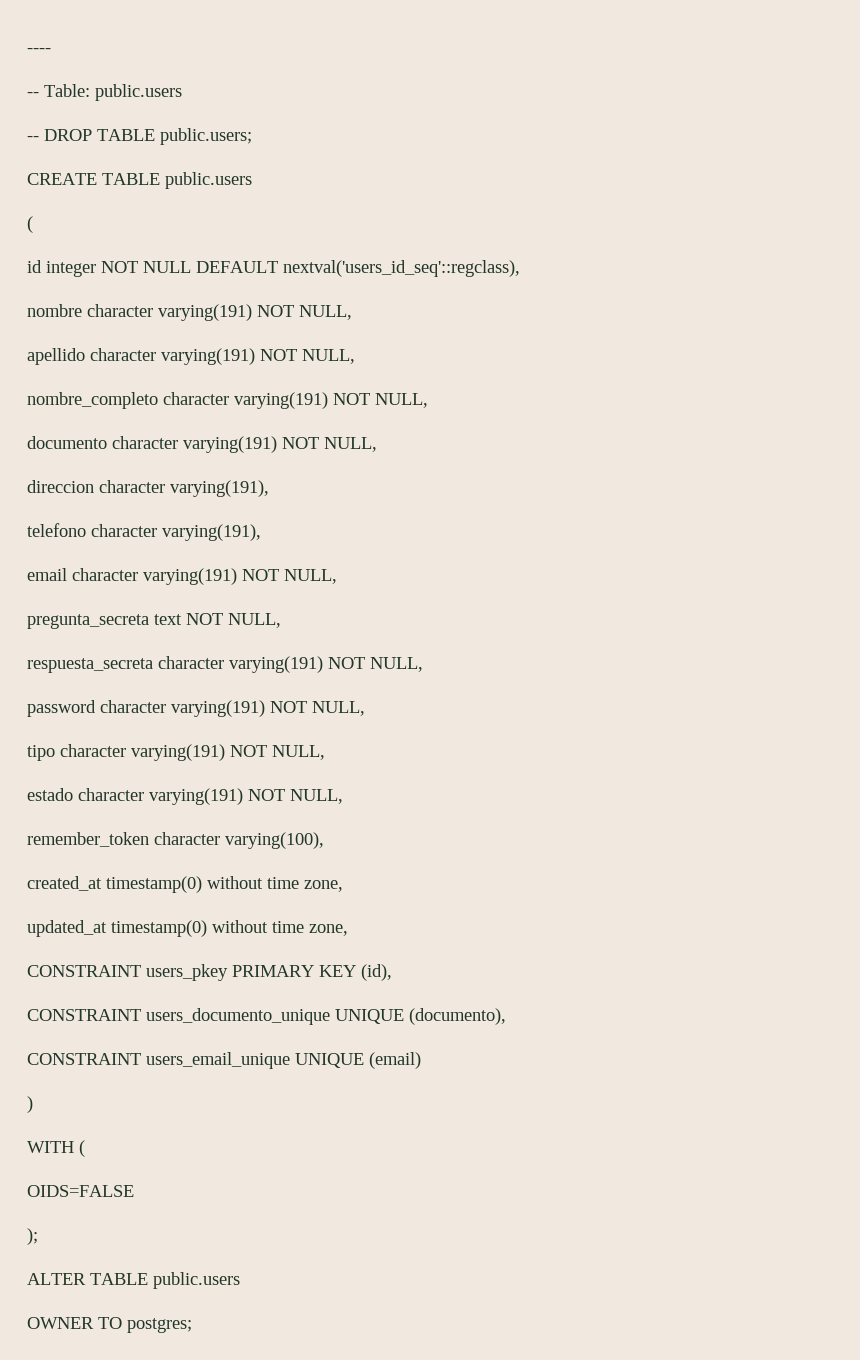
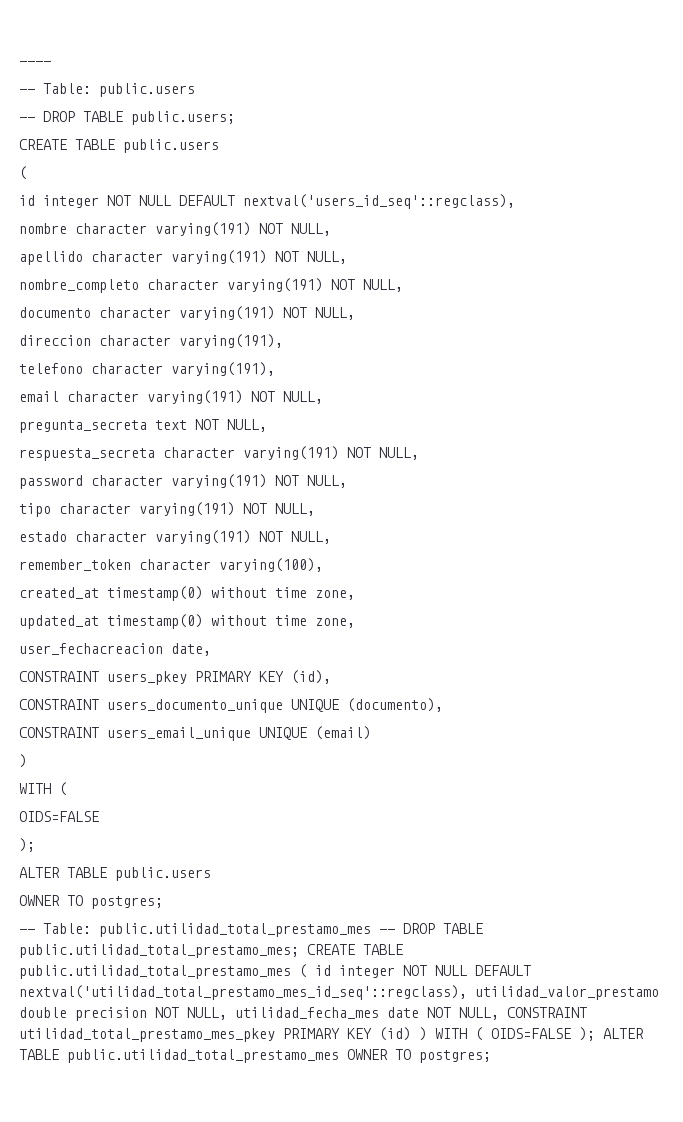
+ user_fechacreacion date,
+ -- Table: public.utilidad_total_prestamo_mes -- DROP TABLE public.utilidad_total_prestamo_mes; CREATE TABLE public.utilidad_total_prestamo_mes ( id integer NOT NULL DEFAULT nextval('utilidad_total_prestamo_mes_id_seq'::regclass), utilidad_valor_prestamo double precision NOT NULL, utilidad_fecha_mes date NOT NULL, CONSTRAINT utilidad_total_prestamo_mes_pkey PRIMARY KEY (id) ) WITH ( OIDS=FALSE ); ALTER TABLE public.utilidad_total_prestamo_mes OWNER TO postgres;

